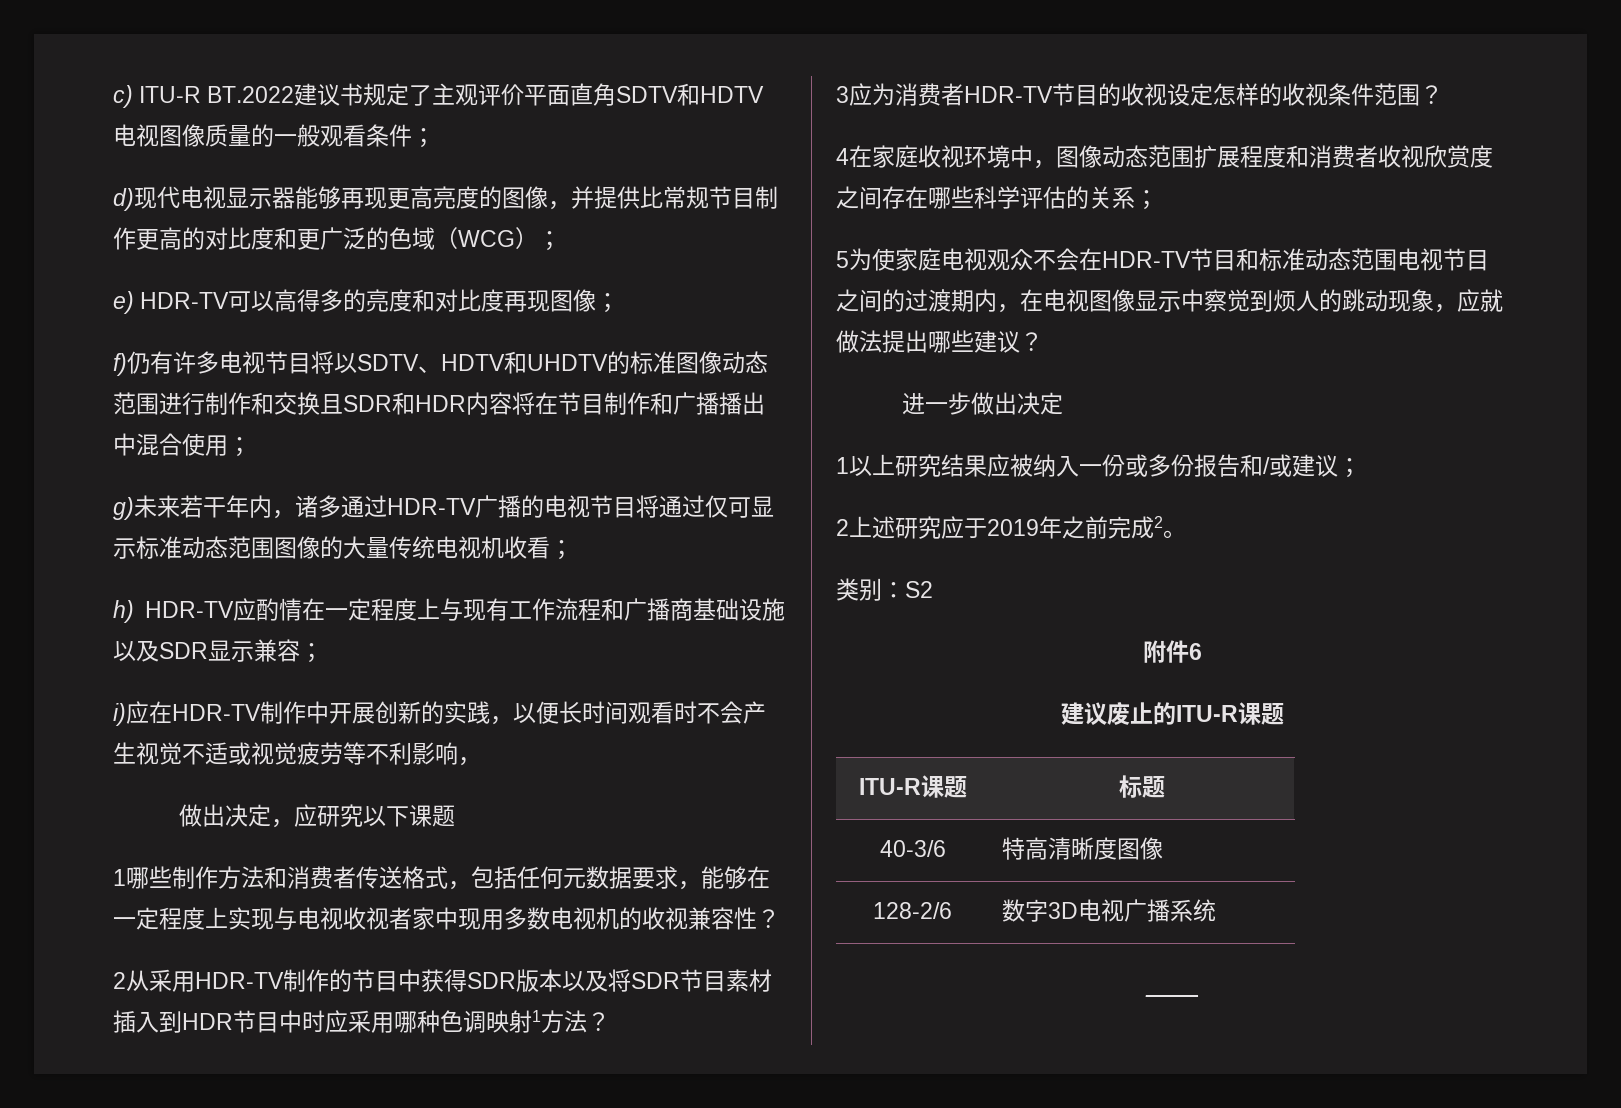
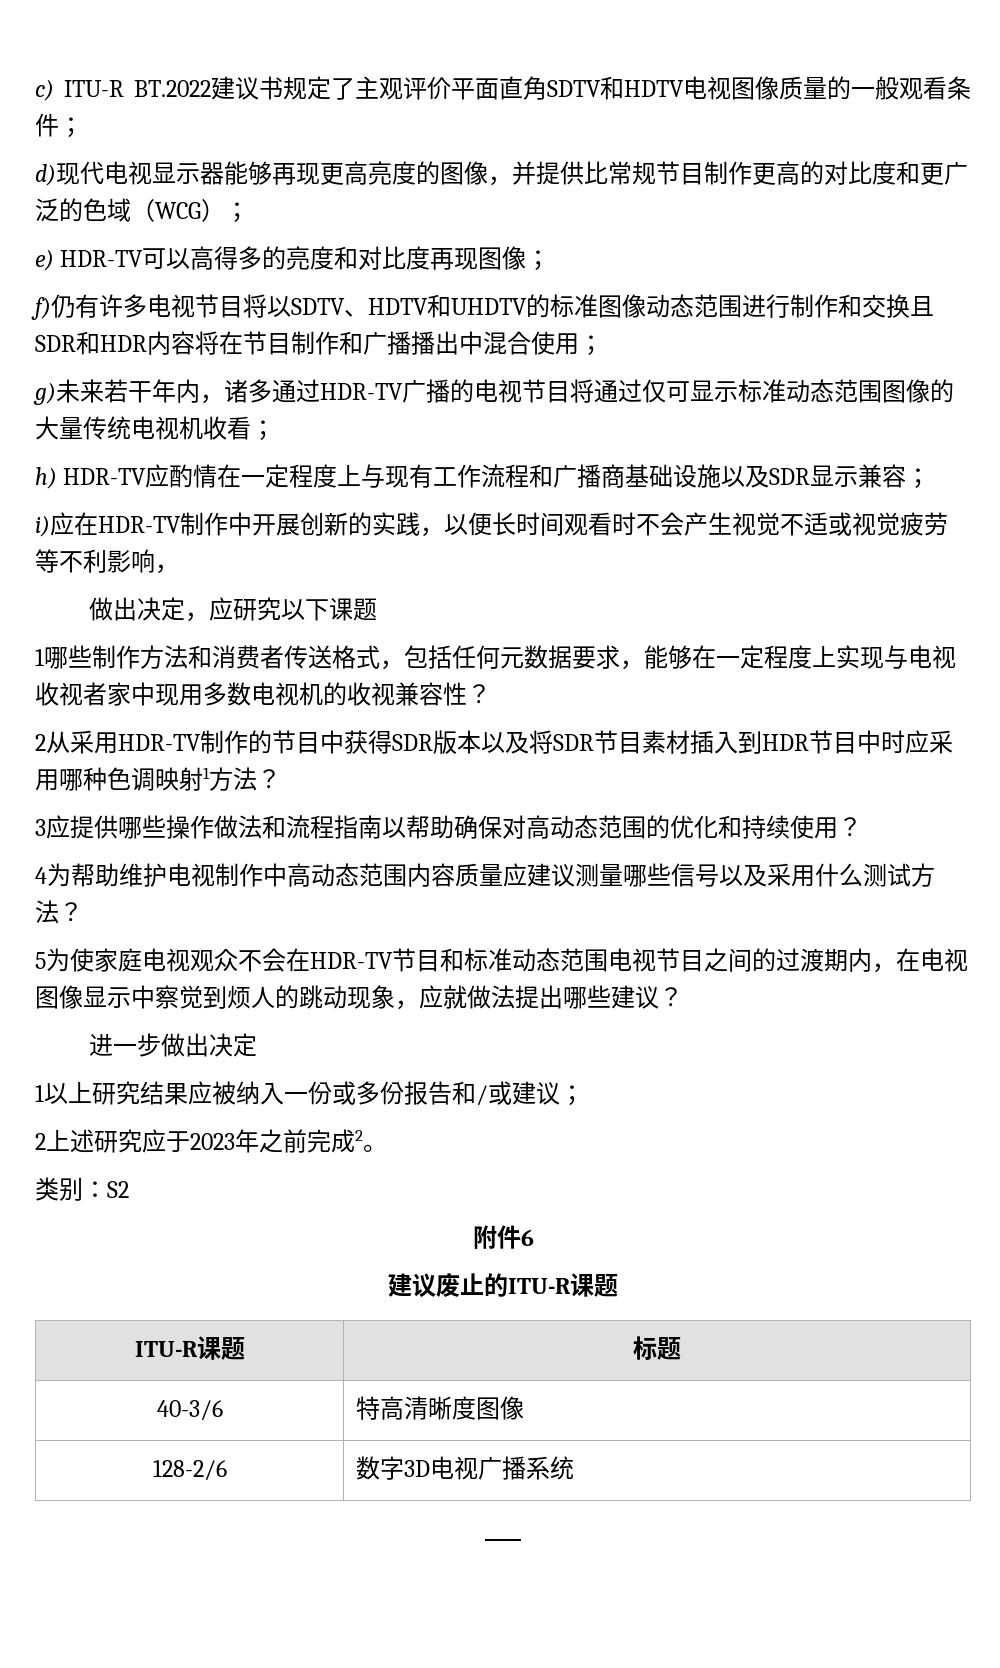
- 3应为消费者HDR-TV节目的收视设定怎样的收视条件范围？
- 4在家庭收视环境中，图像动态范围扩展程度和消费者收视欣赏度之间存在哪些科学评估的关系；
+ 3应提供哪些操作做法和流程指南以帮助确保对高动态范围的优化和持续使用？
+ 4为帮助维护电视制作中高动态范围内容质量应建议测量哪些信号以及采用什么测试方法？
- 2上述研究应于2019年之前完成2。
+ 2上述研究应于2023年之前完成2。

